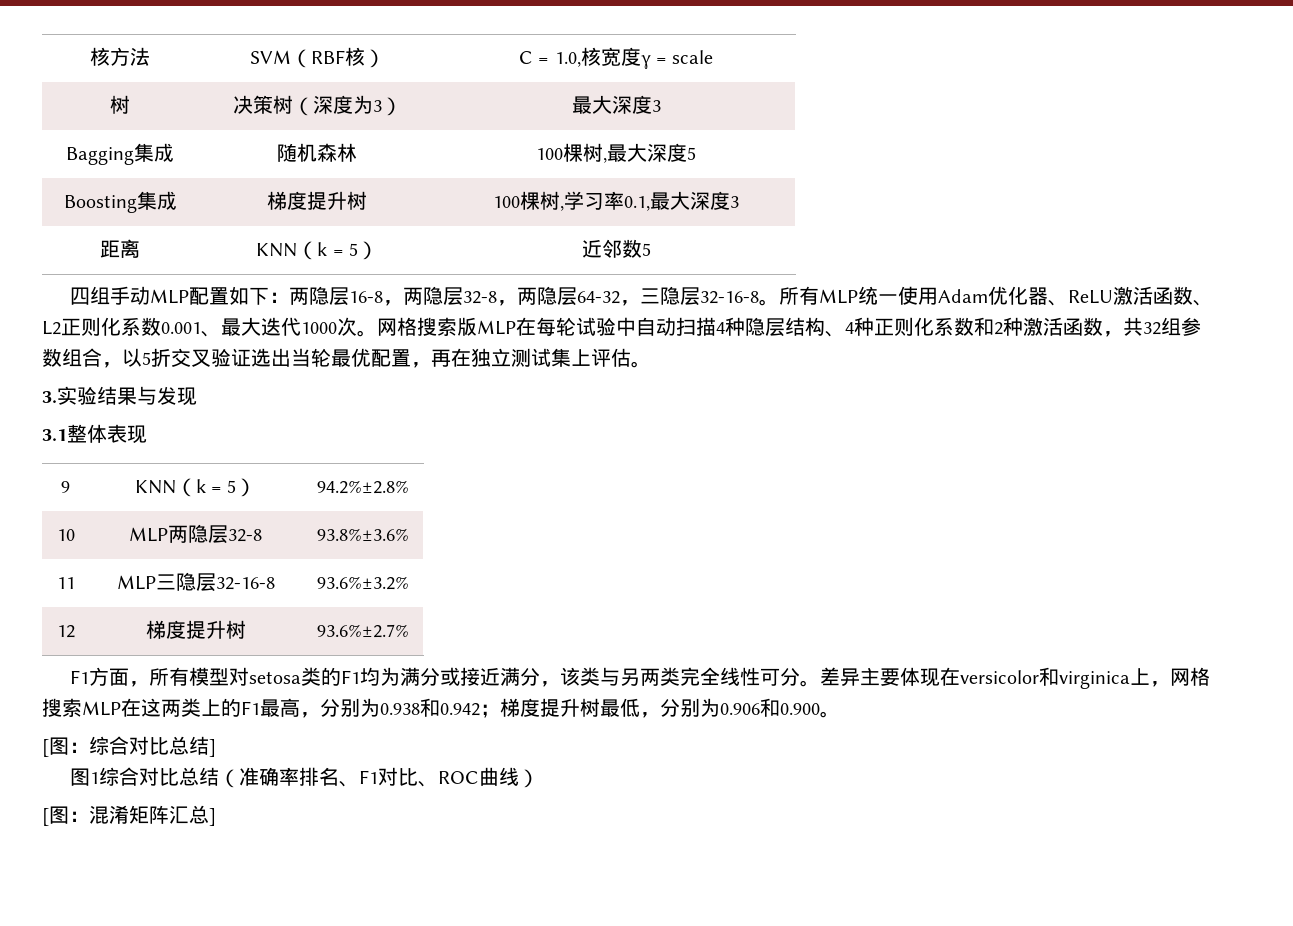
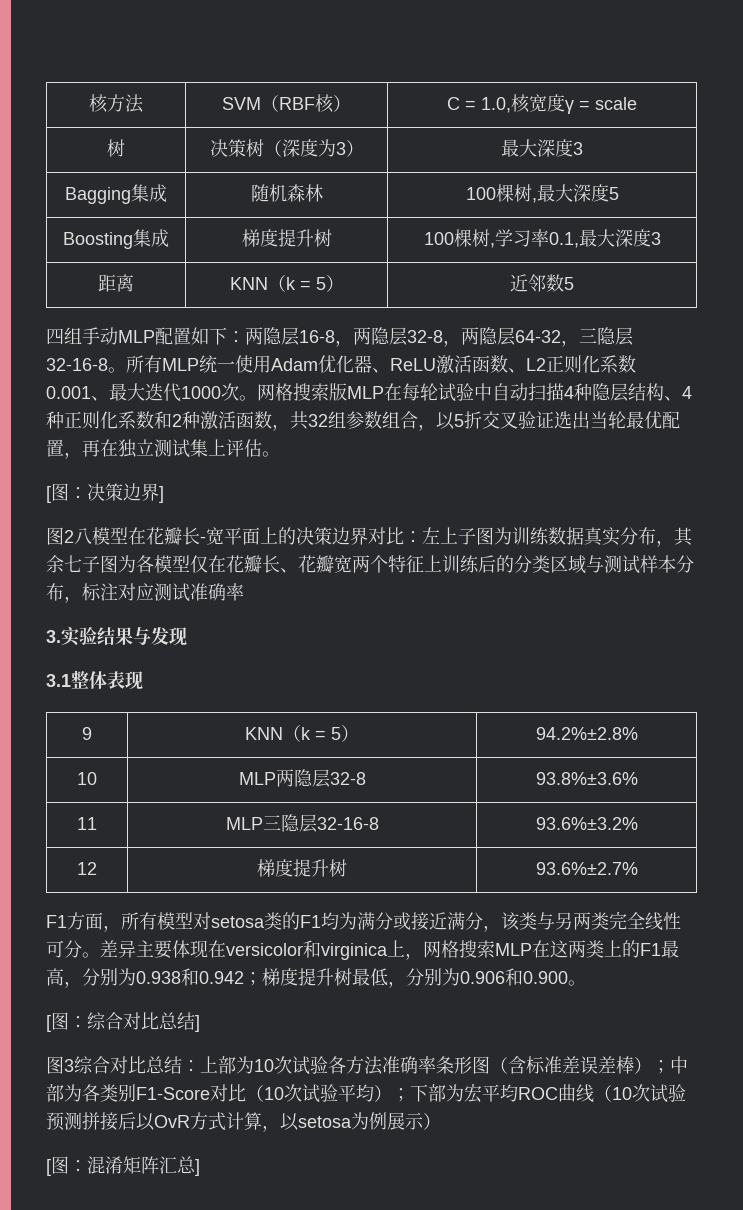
+ [图：决策边界]
+ 图2八模型在花瓣长-宽平面上的决策边界对比：左上子图为训练数据真实分布，其余七子图为各模型仅在花瓣长、花瓣宽两个特征上训练后的分类区域与测试样本分布，标注对应测试准确率
- 图1综合对比总结（准确率排名、F1对比、ROC曲线）
+ 图3综合对比总结：上部为10次试验各方法准确率条形图（含标准差误差棒）；中部为各类别F1-Score对比（10次试验平均）；下部为宏平均ROC曲线（10次试验预测拼接后以OvR方式计算，以setosa为例展示）

